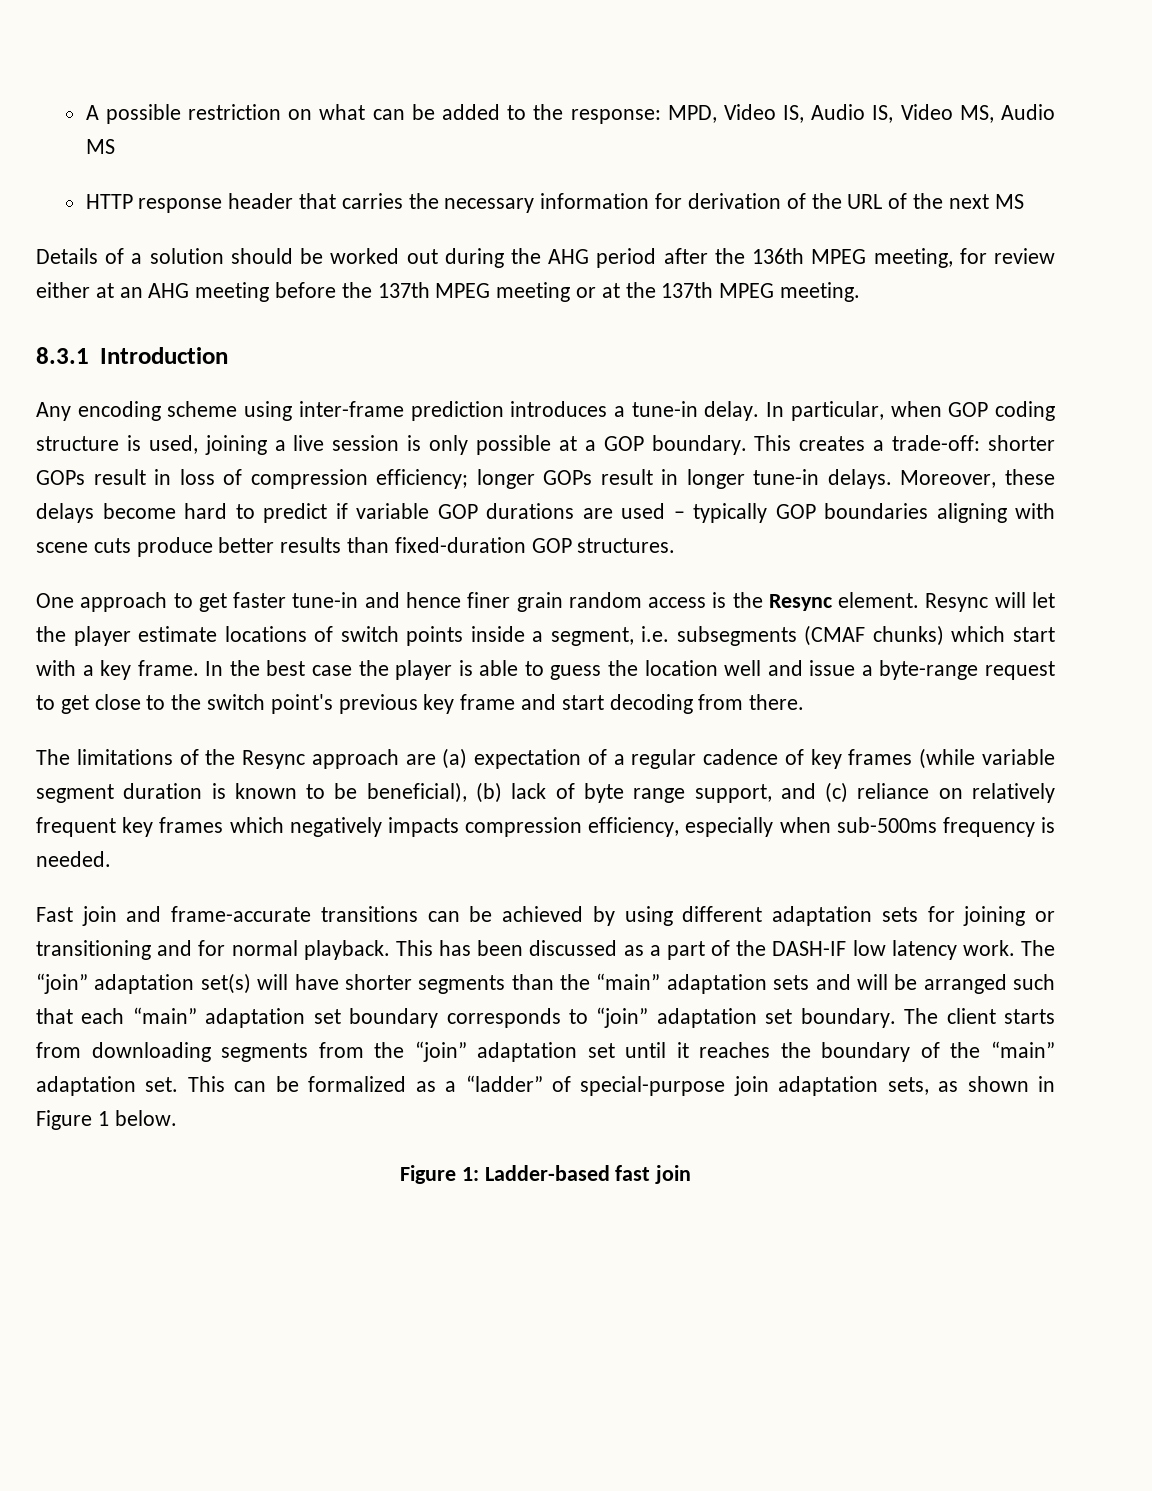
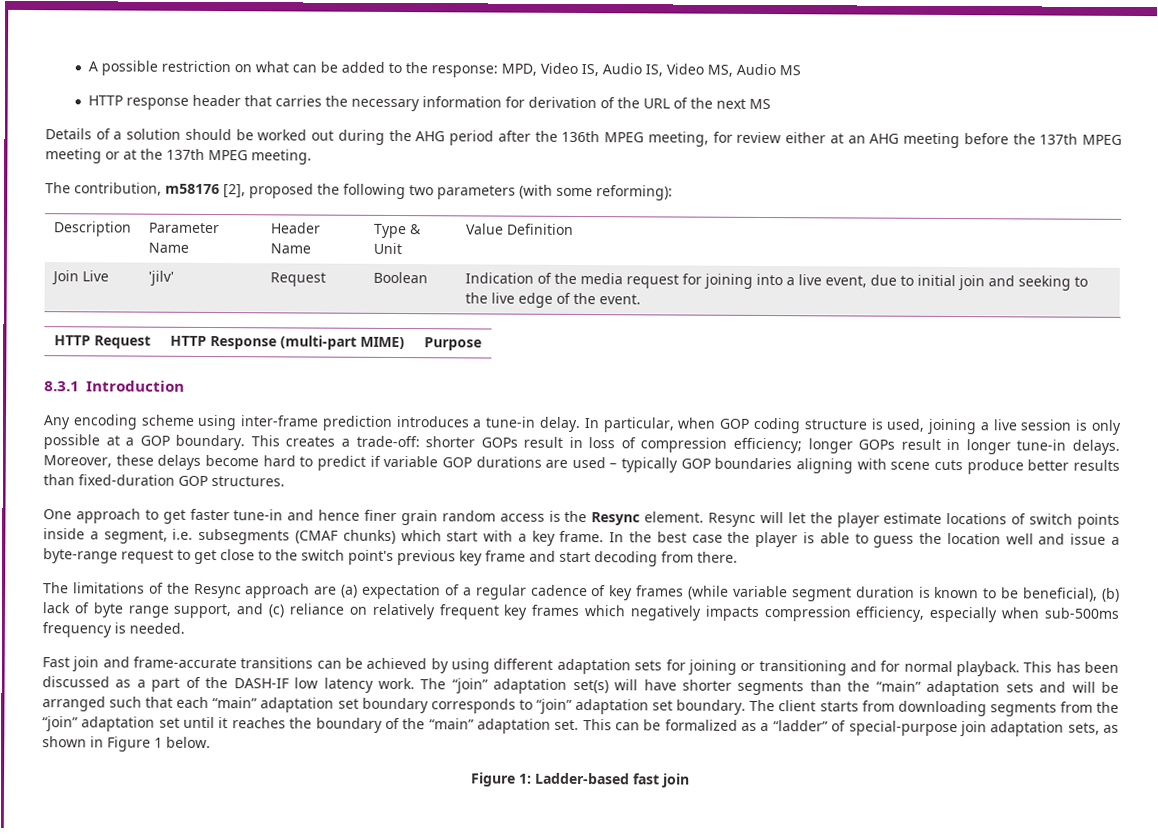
+ The contribution, m58176 [2], proposed the following two parameters (with some reforming):
+ Description | Parameter Name | Header Name | Type & Unit | Value Definition
+ Join Live | 'jilv' | Request | Boolean | Indication of the media request for joining into a live event, due to initial join and seeking to the live edge of the event.
+ HTTP Request | HTTP Response (multi-part MIME) | Purpose

